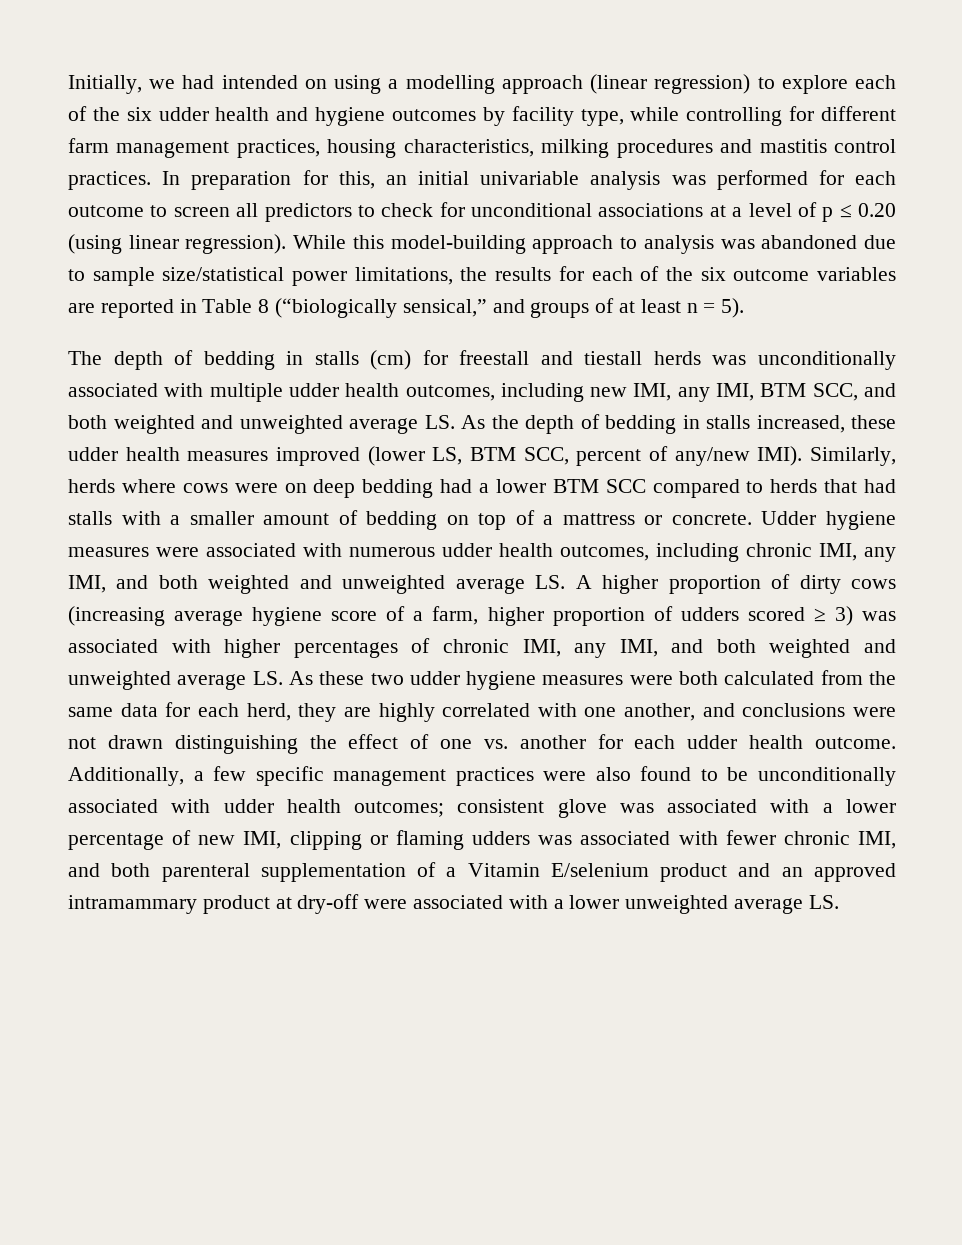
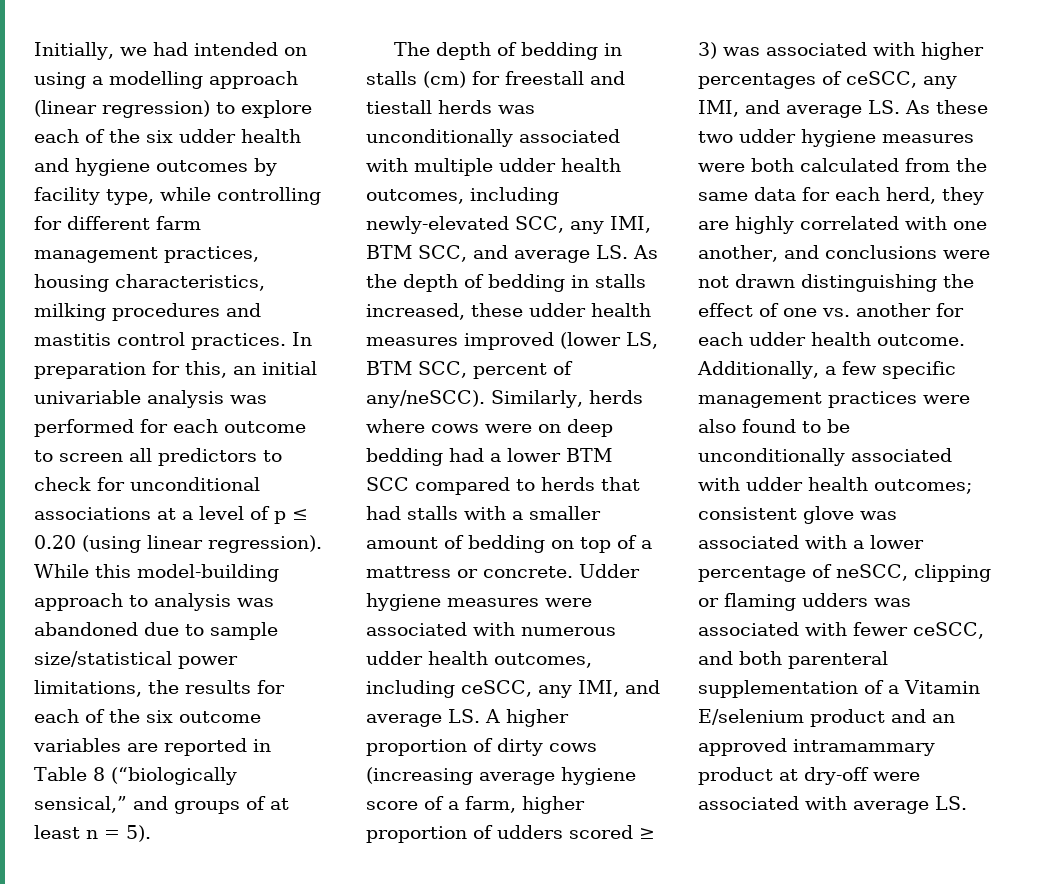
- The depth of bedding in stalls (cm) for freestall and tiestall herds was unconditionally associated with multiple udder health outcomes, including new IMI, any IMI, BTM SCC, and both weighted and unweighted average LS. As the depth of bedding in stalls increased, these udder health measures improved (lower LS, BTM SCC, percent of any/new IMI).
+ The depth of bedding in stalls (cm) for freestall and tiestall herds was unconditionally associated with multiple udder health outcomes, including newly-elevated SCC, any IMI, BTM SCC, and average LS. As the depth of bedding in stalls increased, these udder health measures improved (lower LS, BTM SCC, percent of any/neSCC).
- Udder hygiene measures were associated with numerous udder health outcomes, including chronic IMI, any IMI, and both weighted and unweighted average LS. A higher proportion of dirty cows (increasing average hygiene score of a farm, higher proportion of udders scored ≥ 3) was associated with higher percentages of chronic IMI, any IMI, and both weighted and unweighted average LS. As these two udder hygiene measures were both calculated from the same data for each herd, they are highly correlated with one another, and conclusions were not drawn distinguishing the effect of one vs. another for each udder health outcome.
+ Udder hygiene measures were associated with numerous udder health outcomes, including ceSCC, any IMI, and average LS. A higher proportion of dirty cows (increasing average hygiene score of a farm, higher proportion of udders scored ≥ 3) was associated with higher percentages of ceSCC, any IMI, and average LS. As these two udder hygiene measures were both calculated from the same data for each herd, they are highly correlated with one another, and conclusions were not drawn distinguishing the effect of one vs. another for each udder health outcome.
- Additionally, a few specific management practices were also found to be unconditionally associated with udder health outcomes; consistent glove was associated with a lower percentage of new IMI, clipping or flaming udders was associated with fewer chronic IMI, and both parenteral supplementation of a Vitamin E/selenium product and an approved intramammary product at dry-off were associated with a lower unweighted average LS.
+ Additionally, a few specific management practices were also found to be unconditionally associated with udder health outcomes; consistent glove was associated with a lower percentage of neSCC, clipping or flaming udders was associated with fewer ceSCC, and both parenteral supplementation of a Vitamin E/selenium product and an approved intramammary product at dry-off were associated with average LS.

